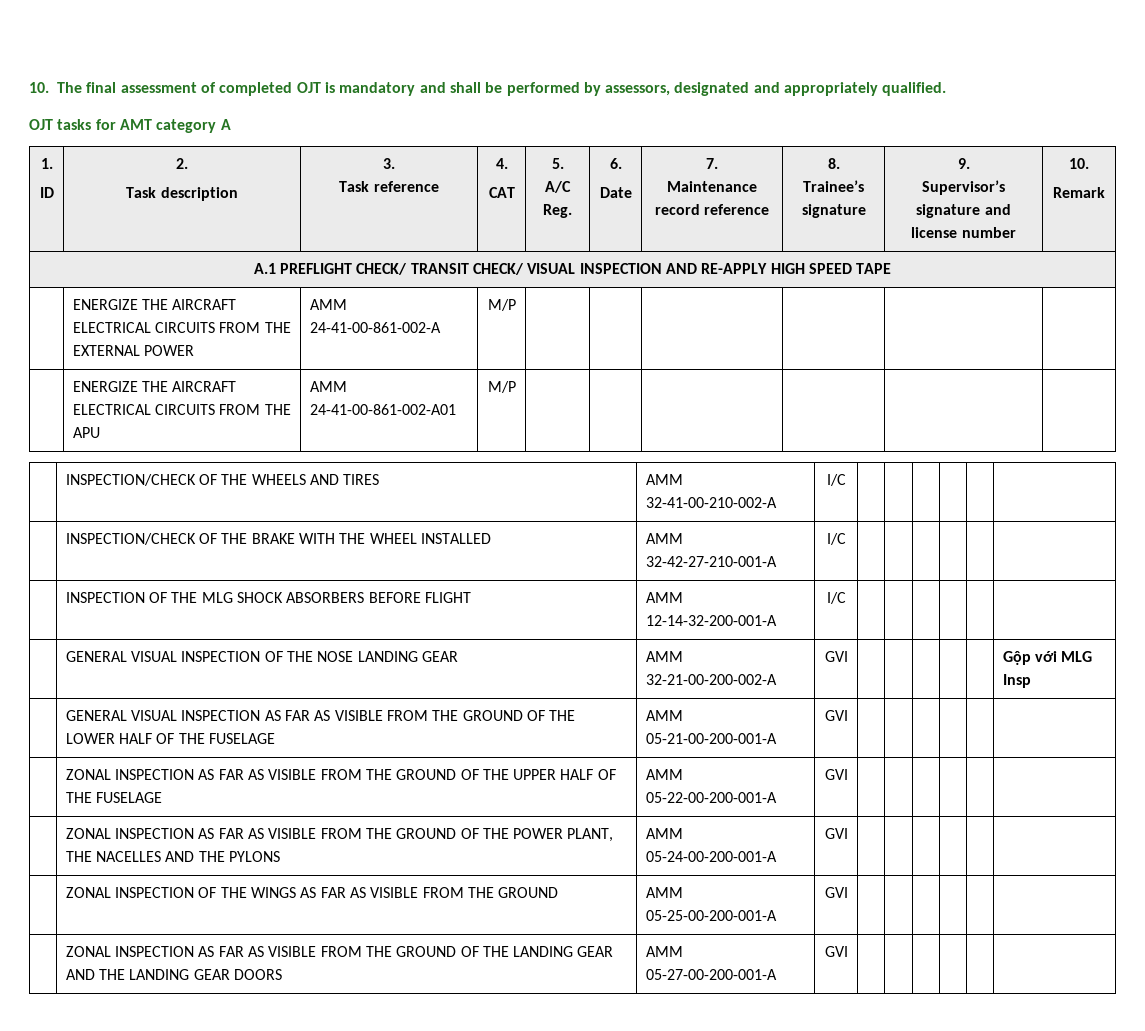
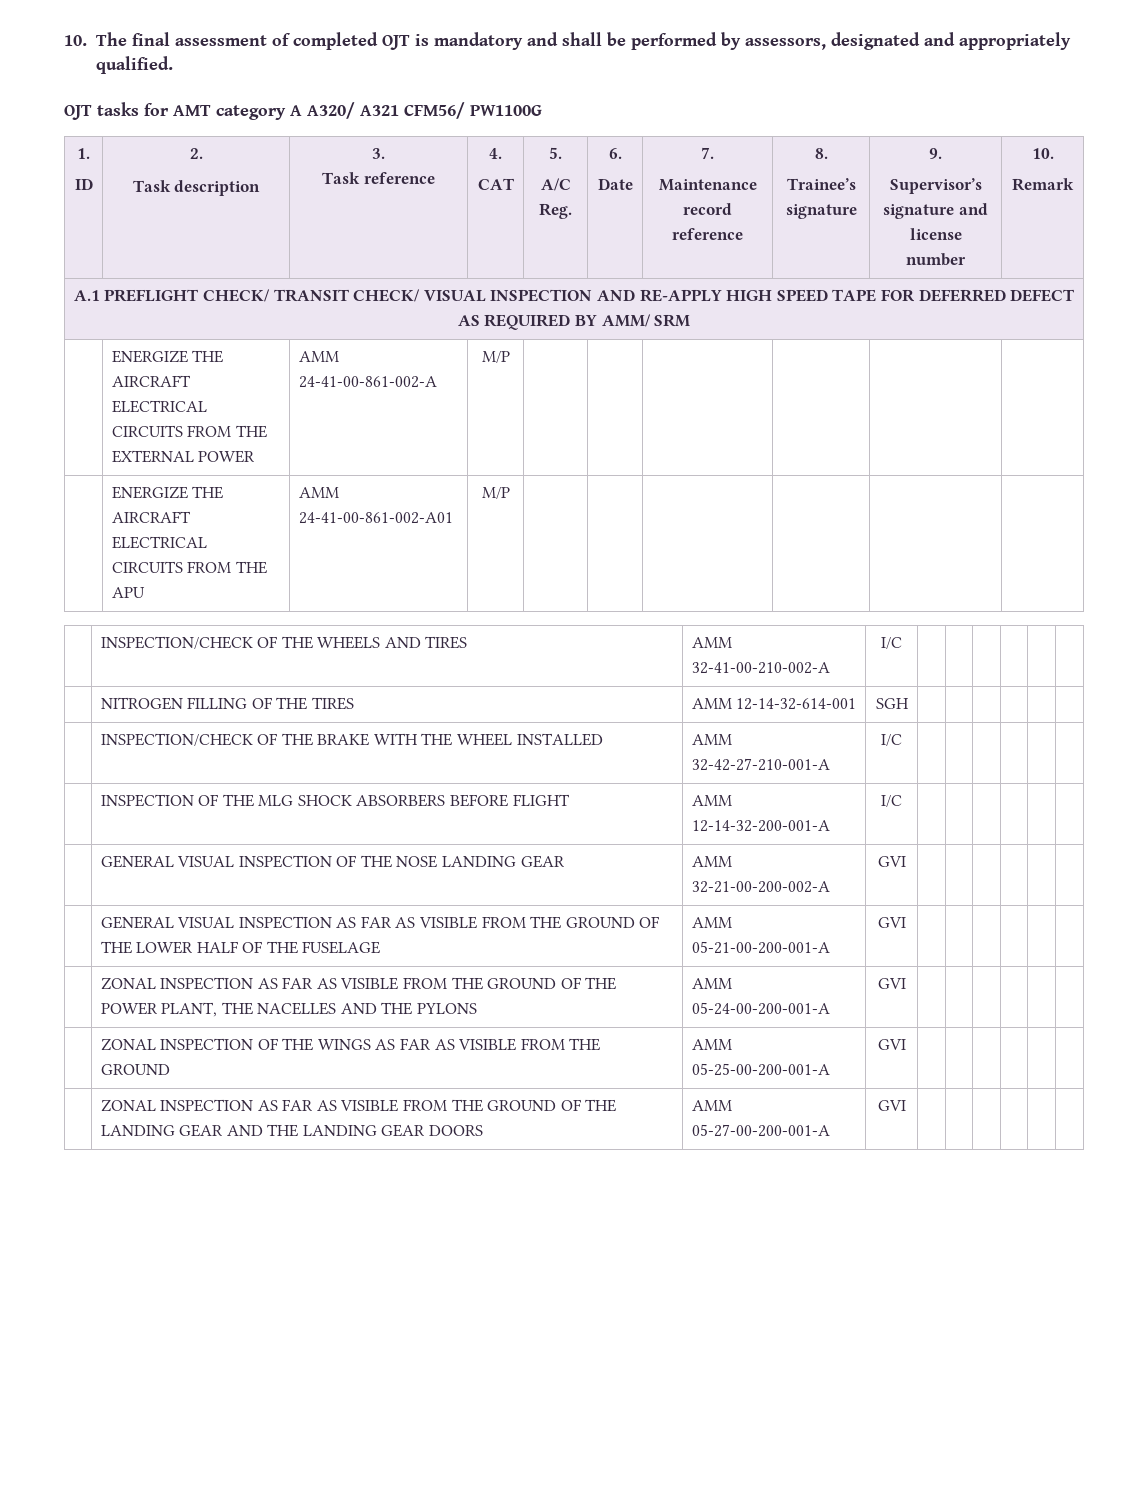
- OJT tasks for AMT category A
+ OJT tasks for AMT category A A320/ A321 CFM56/ PW1100G
- A.1 PREFLIGHT CHECK/ TRANSIT CHECK/ VISUAL INSPECTION AND RE-APPLY HIGH SPEED TAPE
+ A.1 PREFLIGHT CHECK/ TRANSIT CHECK/ VISUAL INSPECTION AND RE-APPLY HIGH SPEED TAPE FOR DEFERRED DEFECT AS REQUIRED BY AMM/ SRM
+ | NITROGEN FILLING OF THE TIRES | AMM 12-14-32-614-001 | SGH | | | | | |
- | GENERAL VISUAL INSPECTION OF THE NOSE LANDING GEAR | AMM 32-21-00-200-002-A | GVI | | | | | | Gộp với MLG Insp
+ | GENERAL VISUAL INSPECTION OF THE NOSE LANDING GEAR | AMM 32-21-00-200-002-A | GVI | | | | | |
- | ZONAL INSPECTION AS FAR AS VISIBLE FROM THE GROUND OF THE UPPER HALF OF THE FUSELAGE | AMM 05-22-00-200-001-A | GVI | | | | | |

